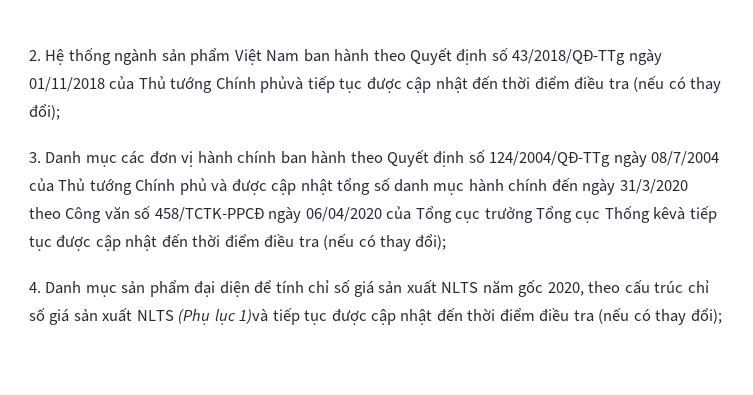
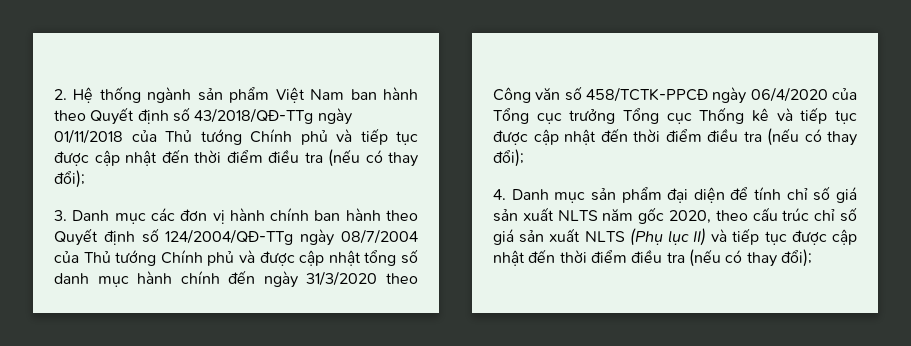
- 2. Hệ thống ngành sản phẩm Việt Nam ban hành theo Quyết định số 43/2018/QĐ-TTg ngày 01/11/2018 của Thủ tướng Chính phủvà tiếp tục được cập nhật đến thời điểm điều tra (nếu có thay đổi);
+ 2. Hệ thống ngành sản phẩm Việt Nam ban hành theo Quyết định số 43/2018/QĐ-TTg ngày 01/11/2018 của Thủ tướng Chính phủ và tiếp tục được cập nhật đến thời điểm điều tra (nếu có thay đổi);
- 3. Danh mục các đơn vị hành chính ban hành theo Quyết định số 124/2004/QĐ-TTg ngày 08/7/2004 của Thủ tướng Chính phủ và được cập nhật tổng số danh mục hành chính đến ngày 31/3/2020 theo Công văn số 458/TCTK-PPCĐ ngày 06/04/2020 của Tổng cục trưởng Tổng cục Thống kêvà tiếp tục được cập nhật đến thời điểm điều tra (nếu có thay đổi);
+ 3. Danh mục các đơn vị hành chính ban hành theo Quyết định số 124/2004/QĐ-TTg ngày 08/7/2004 của Thủ tướng Chính phủ và được cập nhật tổng số danh mục hành chính đến ngày 31/3/2020 theo Công văn số 458/TCTK-PPCĐ ngày 06/4/2020 của Tổng cục trưởng Tổng cục Thống kê và tiếp tục được cập nhật đến thời điểm điều tra (nếu có thay đổi);
- 4. Danh mục sản phẩm đại diện để tính chỉ số giá sản xuất NLTS năm gốc 2020, theo cấu trúc chỉ số giá sản xuất NLTS (Phụ lục 1)và tiếp tục được cập nhật đến thời điểm điều tra (nếu có thay đổi);
+ 4. Danh mục sản phẩm đại diện để tính chỉ số giá sản xuất NLTS năm gốc 2020, theo cấu trúc chỉ số giá sản xuất NLTS (Phụ lục II) và tiếp tục được cập nhật đến thời điểm điều tra (nếu có thay đổi);

